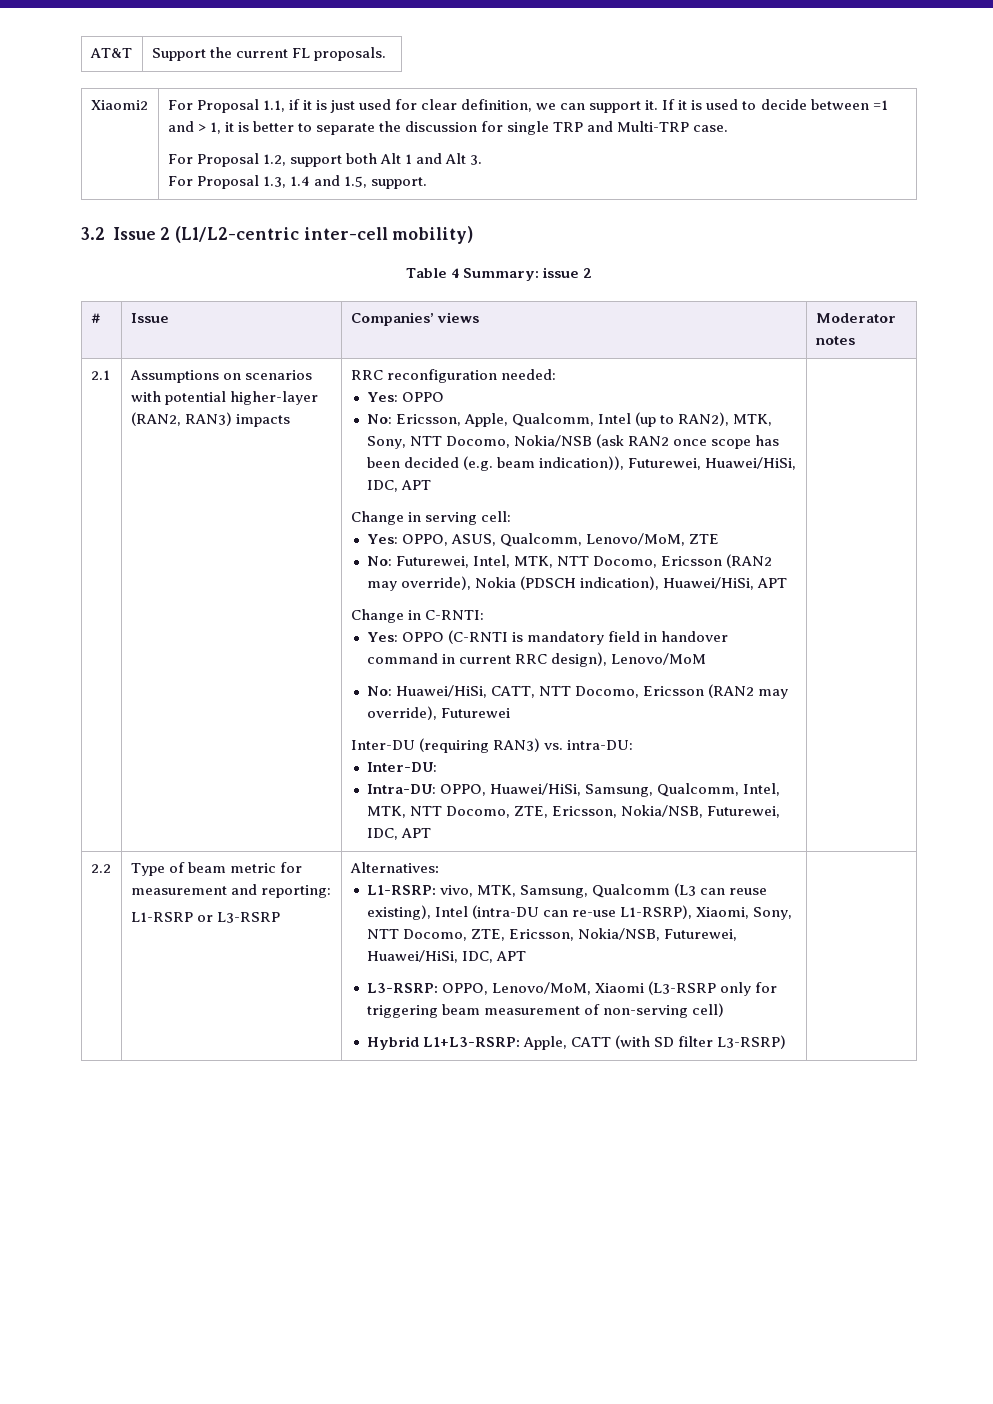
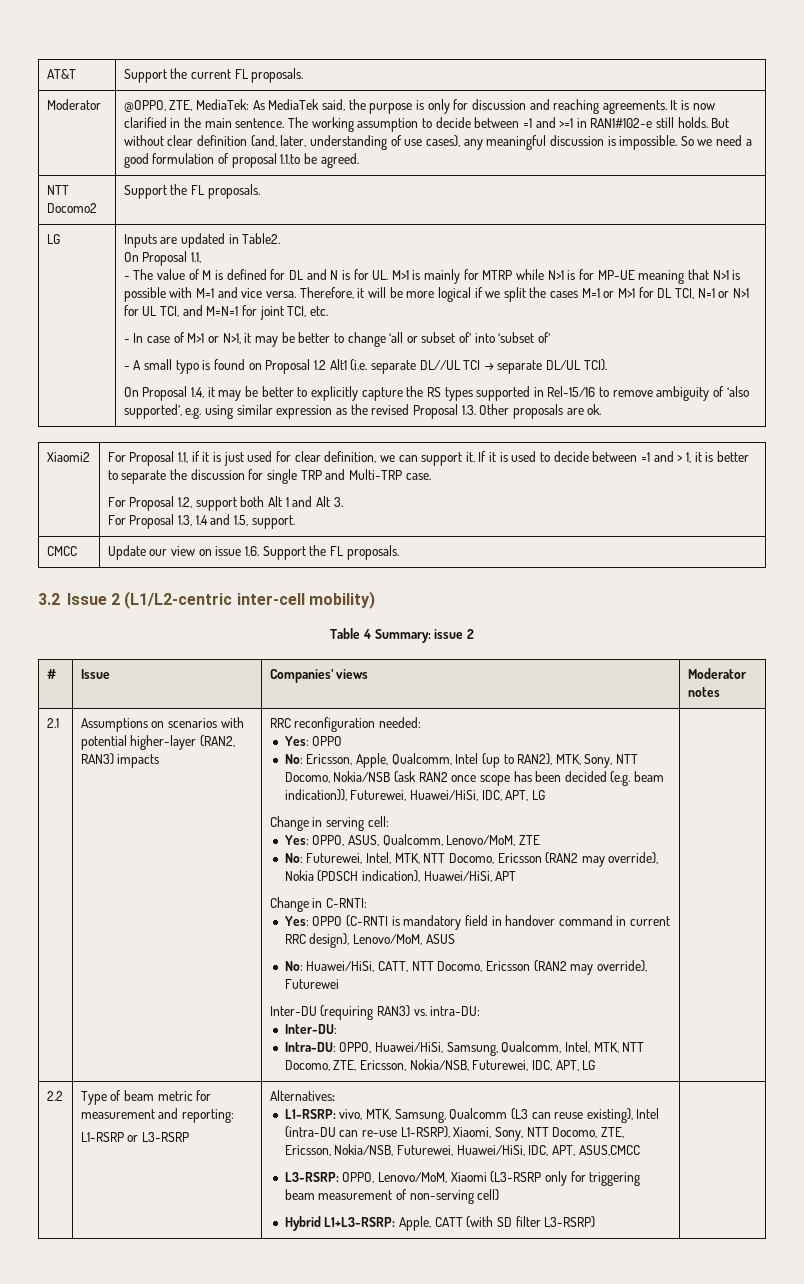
+ Moderator | @OPPO, ZTE, MediaTek: As MediaTek said, the purpose is only for discussion and reaching agreements. It is now clarified in the main sentence. The working assumption to decide between =1 and >=1 in RAN1#102-e still holds. But without clear definition (and, later, understanding of use cases), any meaningful discussion is impossible. So we need a good formulation of proposal 1.1.to be agreed.
+ NTT Docomo2 | Support the FL proposals.
+ LG | Inputs are updated in Table2.
+ On Proposal 1.1,
+ - The value of M is defined for DL and N is for UL. M>1 is mainly for MTRP while N>1 is for MP-UE meaning that N>1 is possible with M=1 and vice versa. Therefore, it will be more logical if we split the cases M=1 or M>1 for DL TCI, N=1 or N>1 for UL TCI, and M=N=1 for joint TCI, etc.
+ - In case of M>1 or N>1, it may be better to change ‘all or subset of’ into ‘subset of’
+ - A small typo is found on Proposal 1.2 Alt1 (i.e. separate DL//UL TCI → separate DL/UL TCI).
+ On Proposal 1.4, it may be better to explicitly capture the RS types supported in Rel-15/16 to remove ambiguity of ‘also supported’, e.g. using similar expression as the revised Proposal 1.3. Other proposals are ok.
+ CMCC | Update our view on issue 1.6. Support the FL proposals.
- No: Ericsson, Apple, Qualcomm, Intel (up to RAN2), MTK, Sony, NTT Docomo, Nokia/NSB (ask RAN2 once scope has been decided (e.g. beam indication)), Futurewei, Huawei/HiSi, IDC, APT
+ No: Ericsson, Apple, Qualcomm, Intel (up to RAN2), MTK, Sony, NTT Docomo, Nokia/NSB (ask RAN2 once scope has been decided (e.g. beam indication)), Futurewei, Huawei/HiSi, IDC, APT, LG
- Yes: OPPO (C-RNTI is mandatory field in handover command in current RRC design), Lenovo/MoM
+ Yes: OPPO (C-RNTI is mandatory field in handover command in current RRC design), Lenovo/MoM, ASUS
- Intra-DU: OPPO, Huawei/HiSi, Samsung, Qualcomm, Intel, MTK, NTT Docomo, ZTE, Ericsson, Nokia/NSB, Futurewei, IDC, APT
+ Intra-DU: OPPO, Huawei/HiSi, Samsung, Qualcomm, Intel, MTK, NTT Docomo, ZTE, Ericsson, Nokia/NSB, Futurewei, IDC, APT, LG
- L1-RSRP: vivo, MTK, Samsung, Qualcomm (L3 can reuse existing), Intel (intra-DU can re-use L1-RSRP), Xiaomi, Sony, NTT Docomo, ZTE, Ericsson, Nokia/NSB, Futurewei, Huawei/HiSi, IDC, APT
+ L1-RSRP: vivo, MTK, Samsung, Qualcomm (L3 can reuse existing), Intel (intra-DU can re-use L1-RSRP), Xiaomi, Sony, NTT Docomo, ZTE, Ericsson, Nokia/NSB, Futurewei, Huawei/HiSi, IDC, APT, ASUS,CMCC

